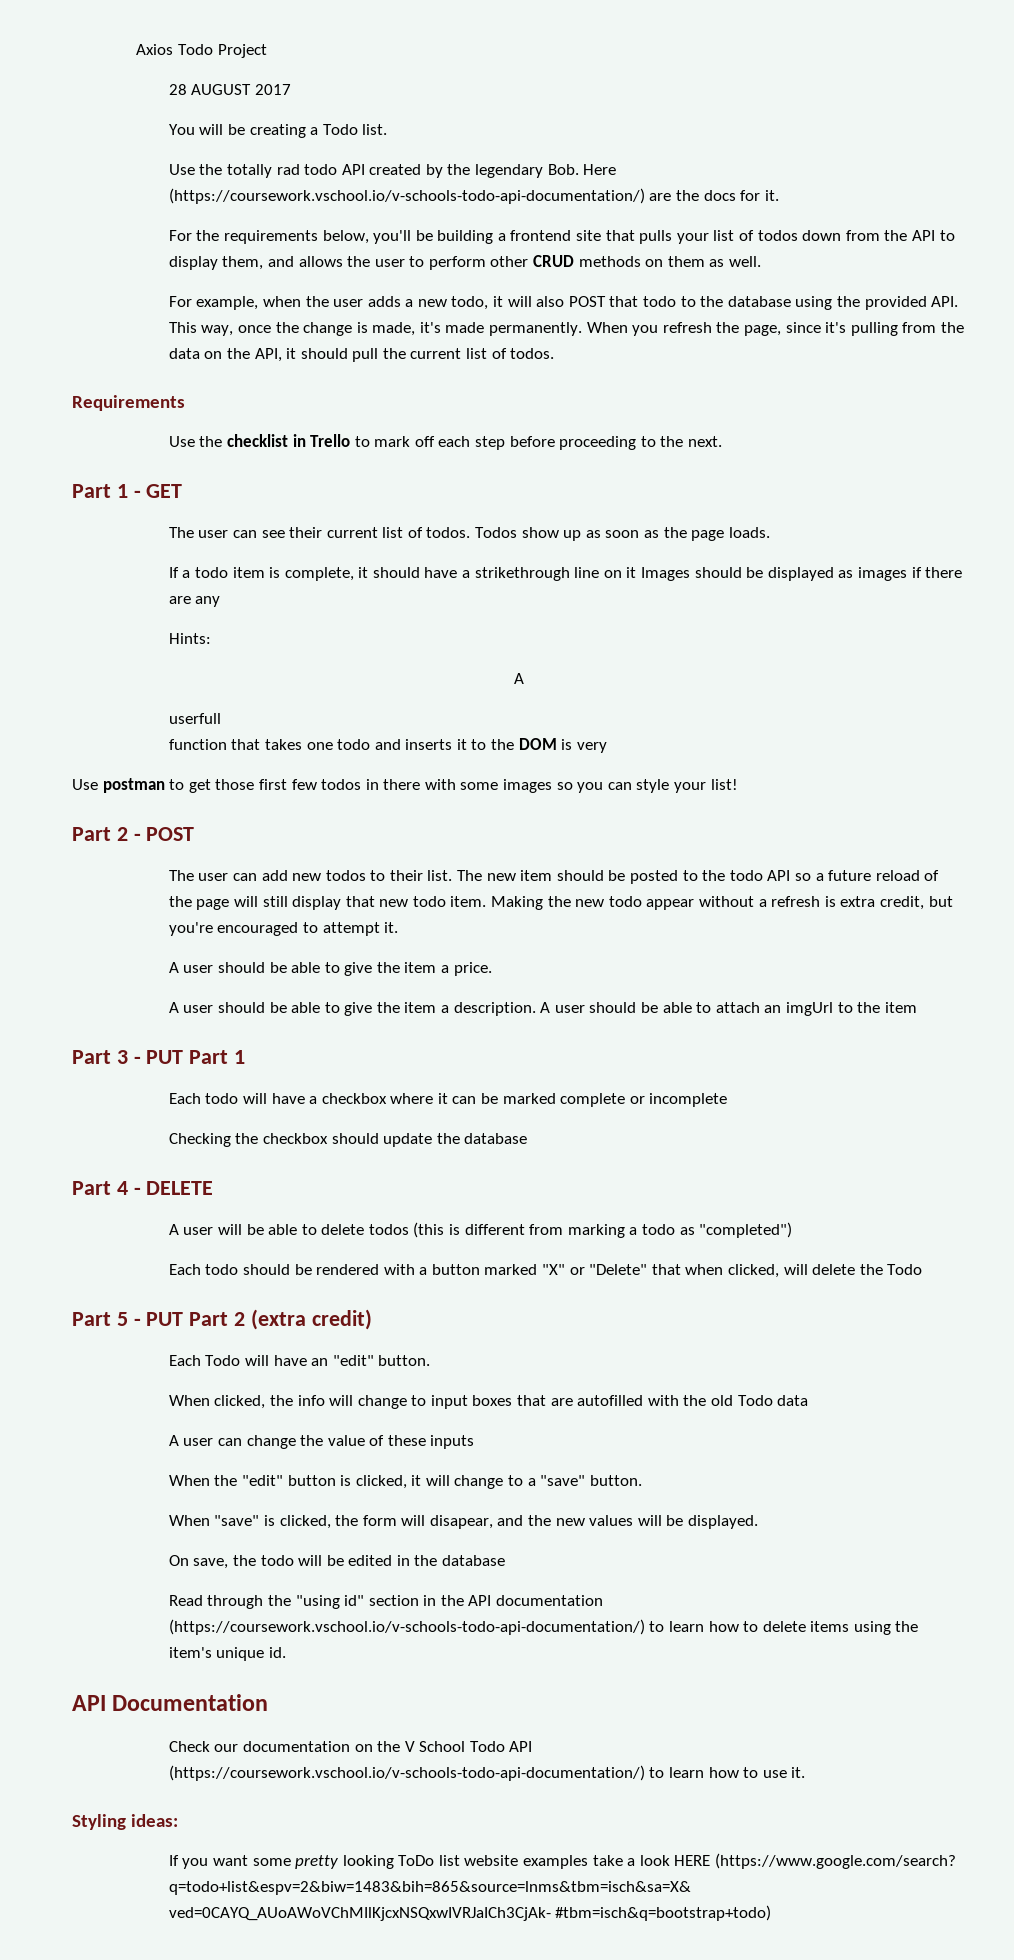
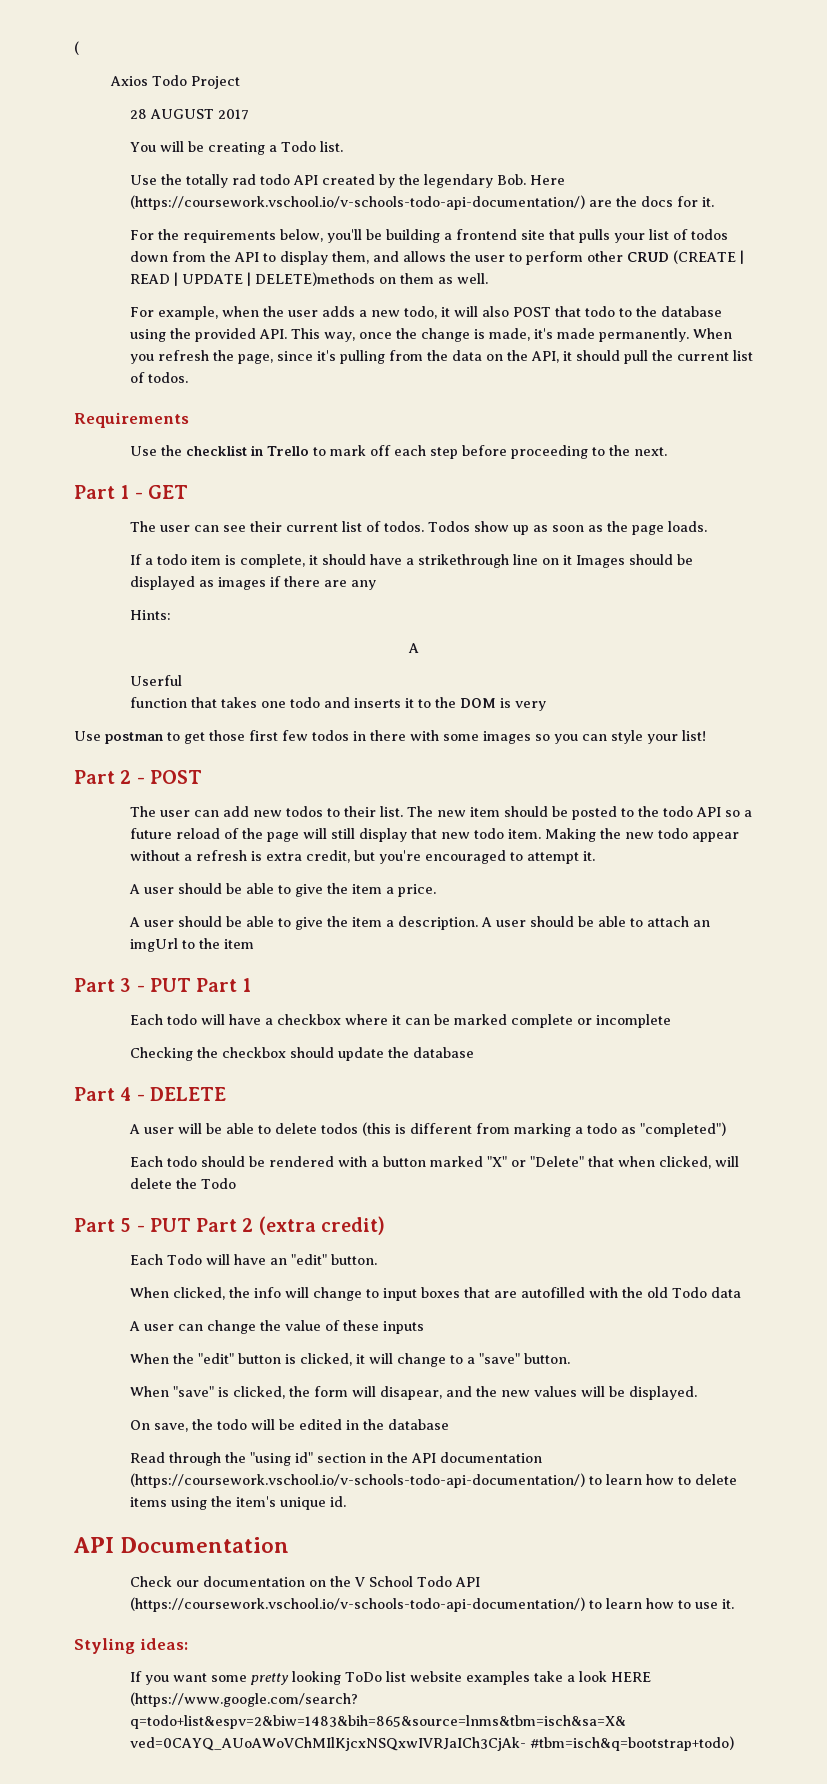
+ (
- For the requirements below, you'll be building a frontend site that pulls your list of todos down from the API to display them, and allows the user to perform other CRUD methods on them as well.
+ For the requirements below, you'll be building a frontend site that pulls your list of todos down from the API to display them, and allows the user to perform other CRUD (CREATE | READ | UPDATE | DELETE)methods on them as well.
- userfull
+ Userful

